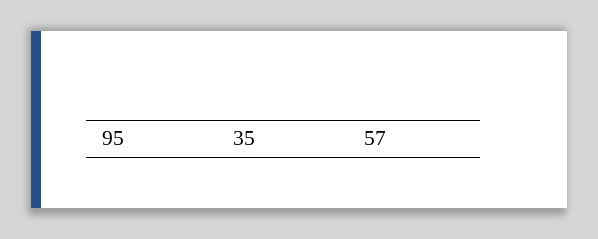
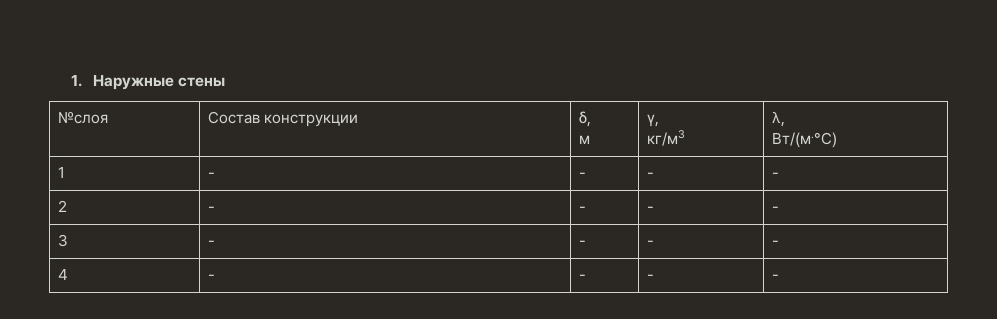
- 95 | 35 | 57
+ 1. Наружные стены
+ №слоя | Состав конструкции | δ,
+ м | γ,
+ кг/м3 | λ,
+ Вт/(м.°С)
+ 1 | - | - | - | -
+ 2 | - | - | - | -
+ 3 | - | - | - | -
+ 4 | - | - | - | -

